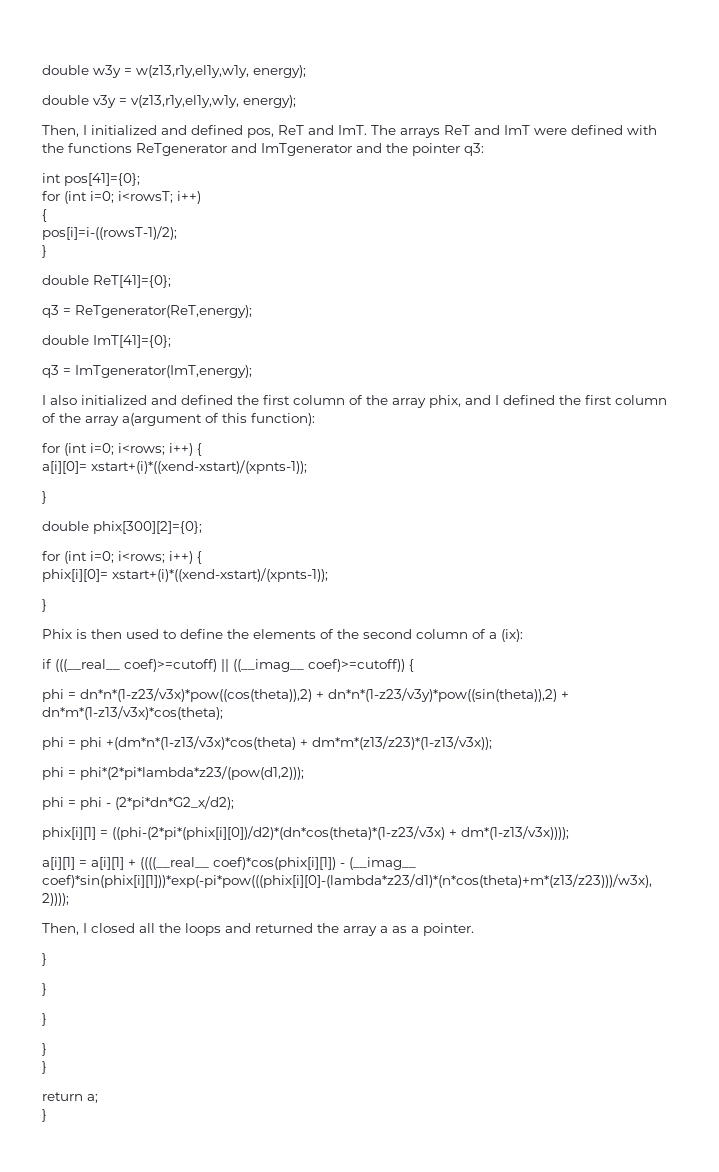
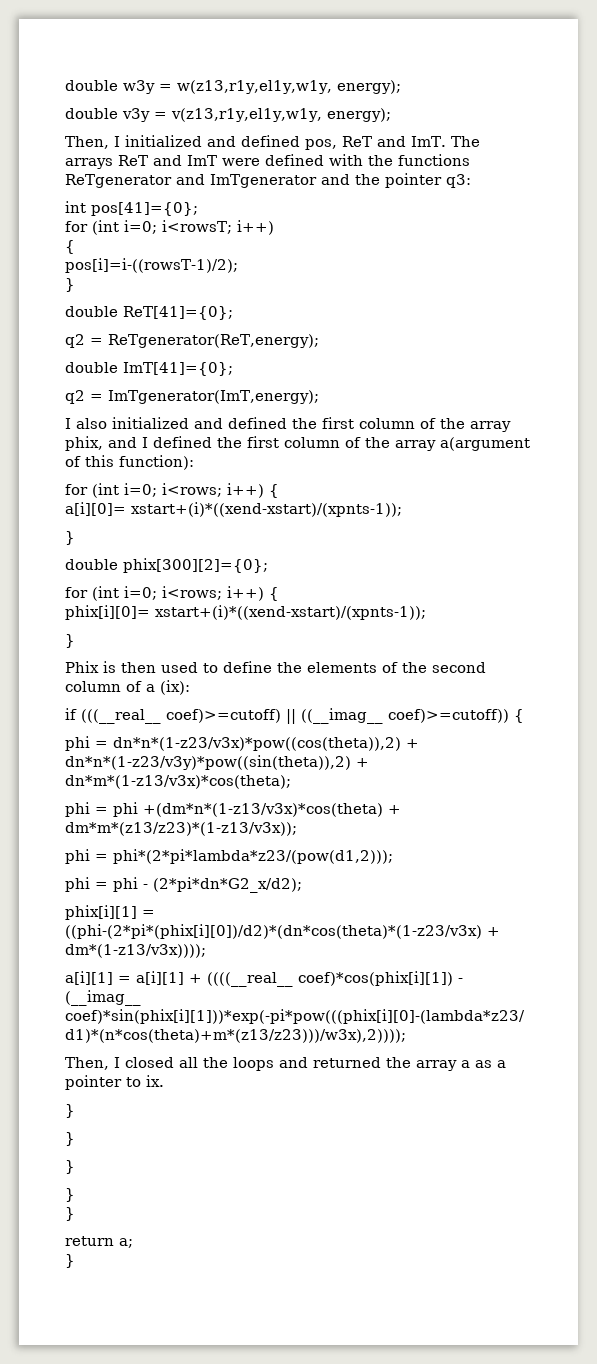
- q3 = ReTgenerator(ReT,energy);
+ q2 = ReTgenerator(ReT,energy);
- q3 = ImTgenerator(ImT,energy);
+ q2 = ImTgenerator(ImT,energy);
- Then, I closed all the loops and returned the array a as a pointer.
+ Then, I closed all the loops and returned the array a as a pointer to ix.

